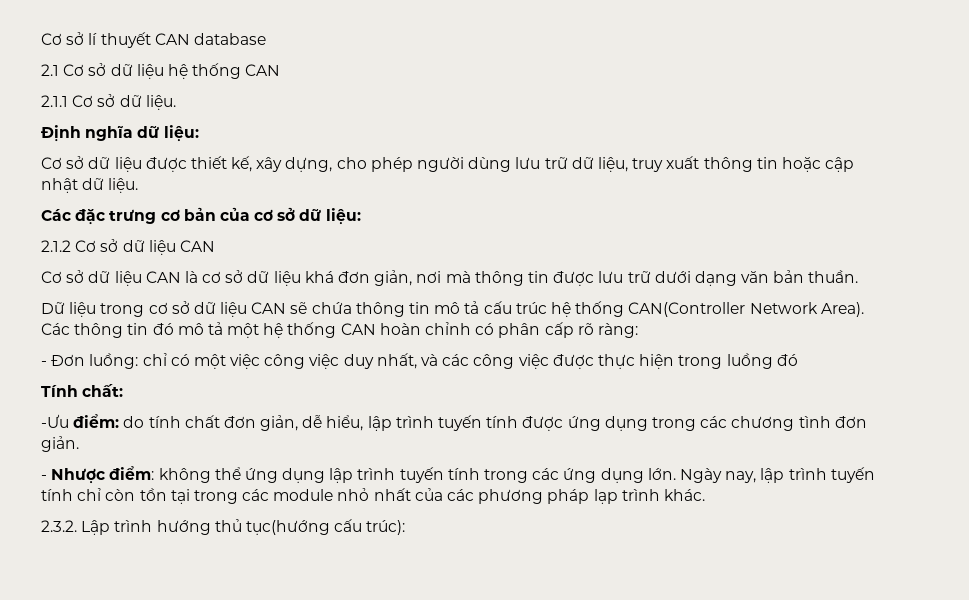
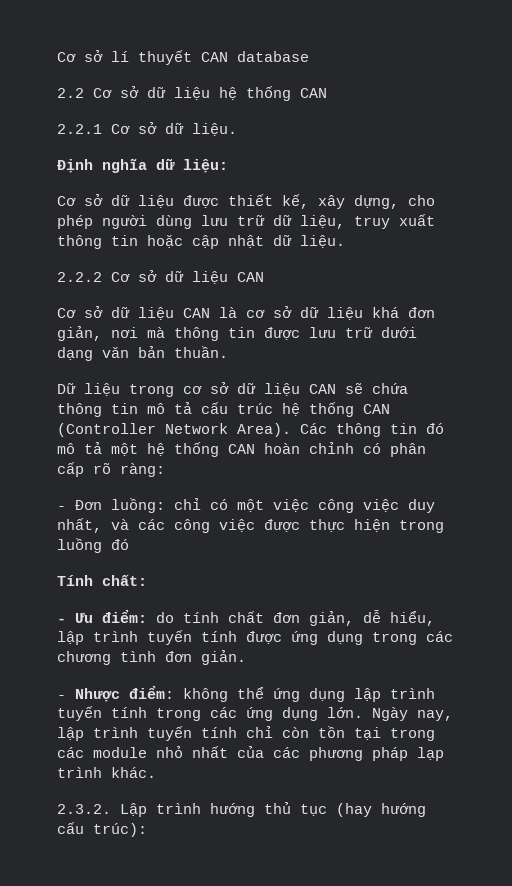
- 2.1 Cơ sở dữ liệu hệ thống CAN
+ 2.2 Cơ sở dữ liệu hệ thống CAN
- 2.1.1 Cơ sở dữ liệu.
+ 2.2.1 Cơ sở dữ liệu.
- Các đặc trưng cơ bản của cơ sở dữ liệu:
- 2.1.2 Cơ sở dữ liệu CAN
+ 2.2.2 Cơ sở dữ liệu CAN
- Dữ liệu trong cơ sở dữ liệu CAN sẽ chứa thông tin mô tả cấu trúc hệ thống CAN(Controller Network Area).
+ Dữ liệu trong cơ sở dữ liệu CAN sẽ chứa thông tin mô tả cấu trúc hệ thống CAN (Controller Network Area).
- -Ưu điểm: do tính chất đơn giản, dễ hiểu, lập trình tuyến tính được ứng dụng trong các chương tình đơn giản.
+ - Ưu điểm: do tính chất đơn giản, dễ hiểu, lập trình tuyến tính được ứng dụng trong các chương tình đơn giản.
- 2.3.2. Lập trình hướng thủ tục(hướng cấu trúc):
+ 2.3.2. Lập trình hướng thủ tục (hay hướng cấu trúc):

